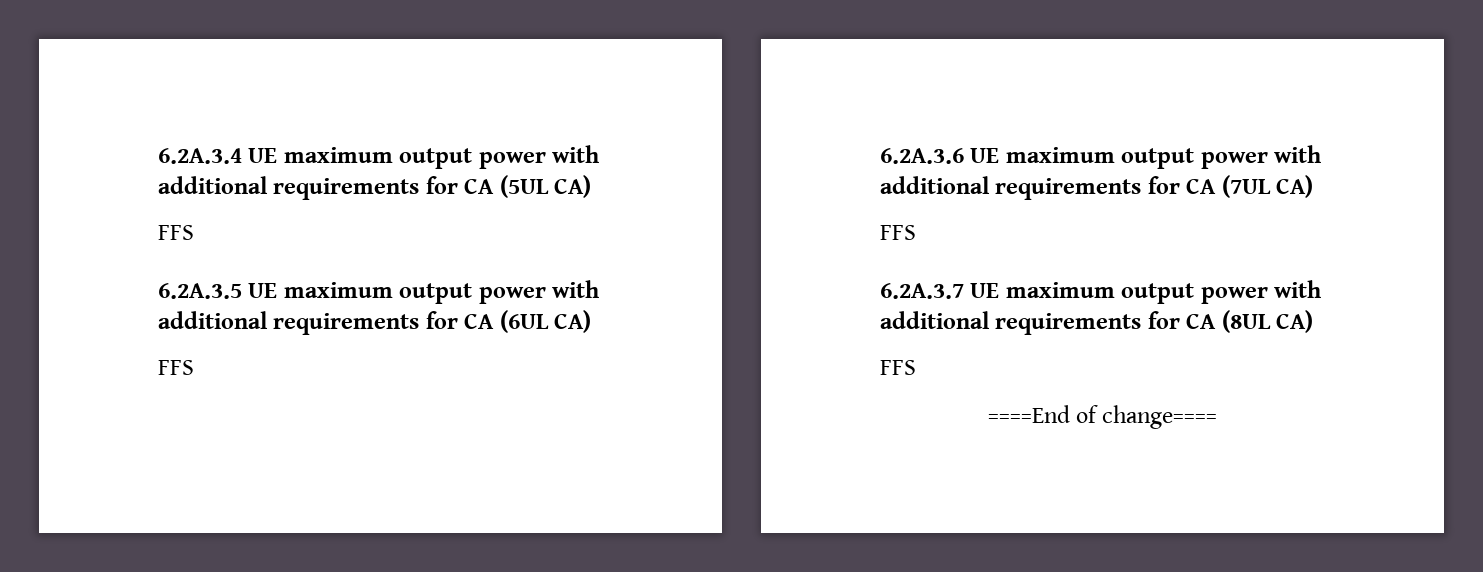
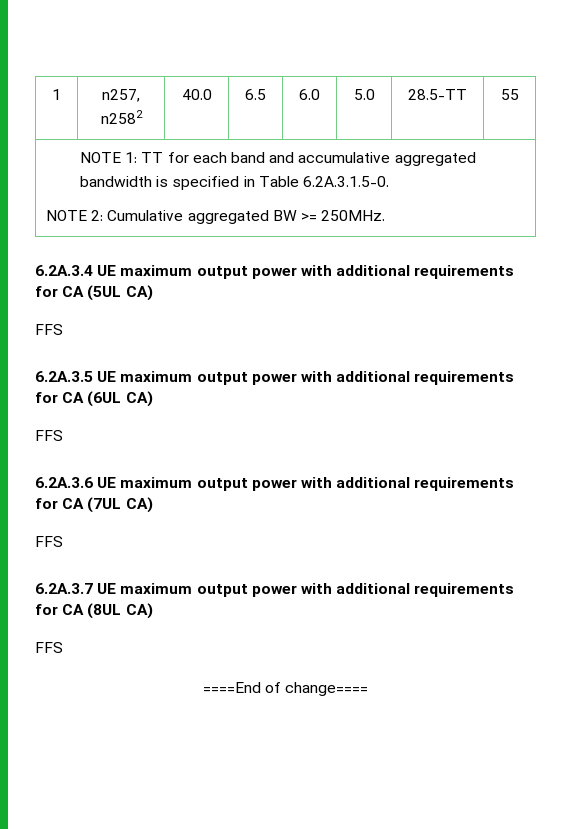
+ 1 | n257, n2582 | 40.0 | 6.5 | 6.0 | 5.0 | 28.5-TT | 55
+ NOTE 1: TT for each band and accumulative aggregated bandwidth is specified in Table 6.2A.3.1.5-0.
+ NOTE 2: Cumulative aggregated BW >= 250MHz.

